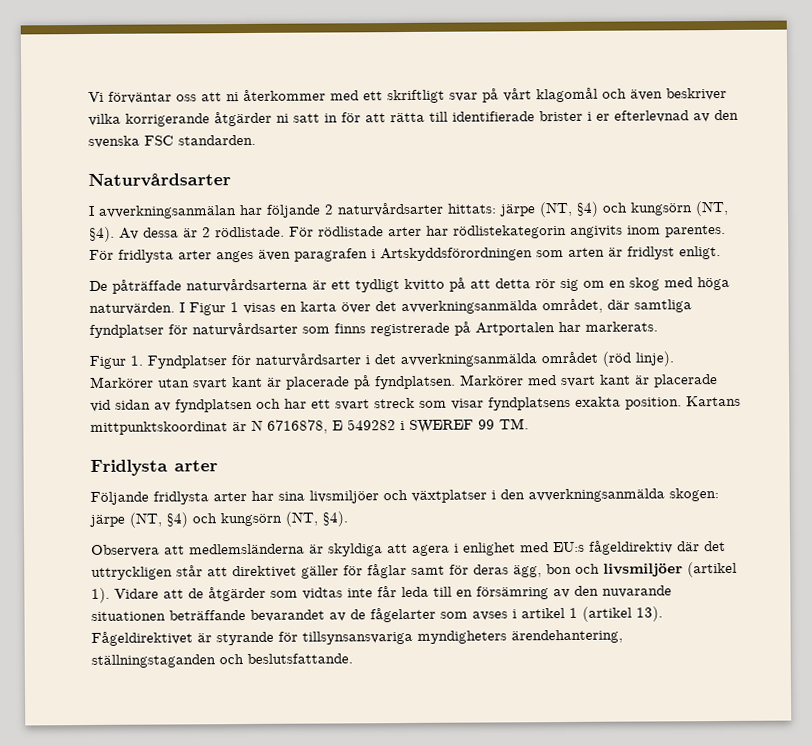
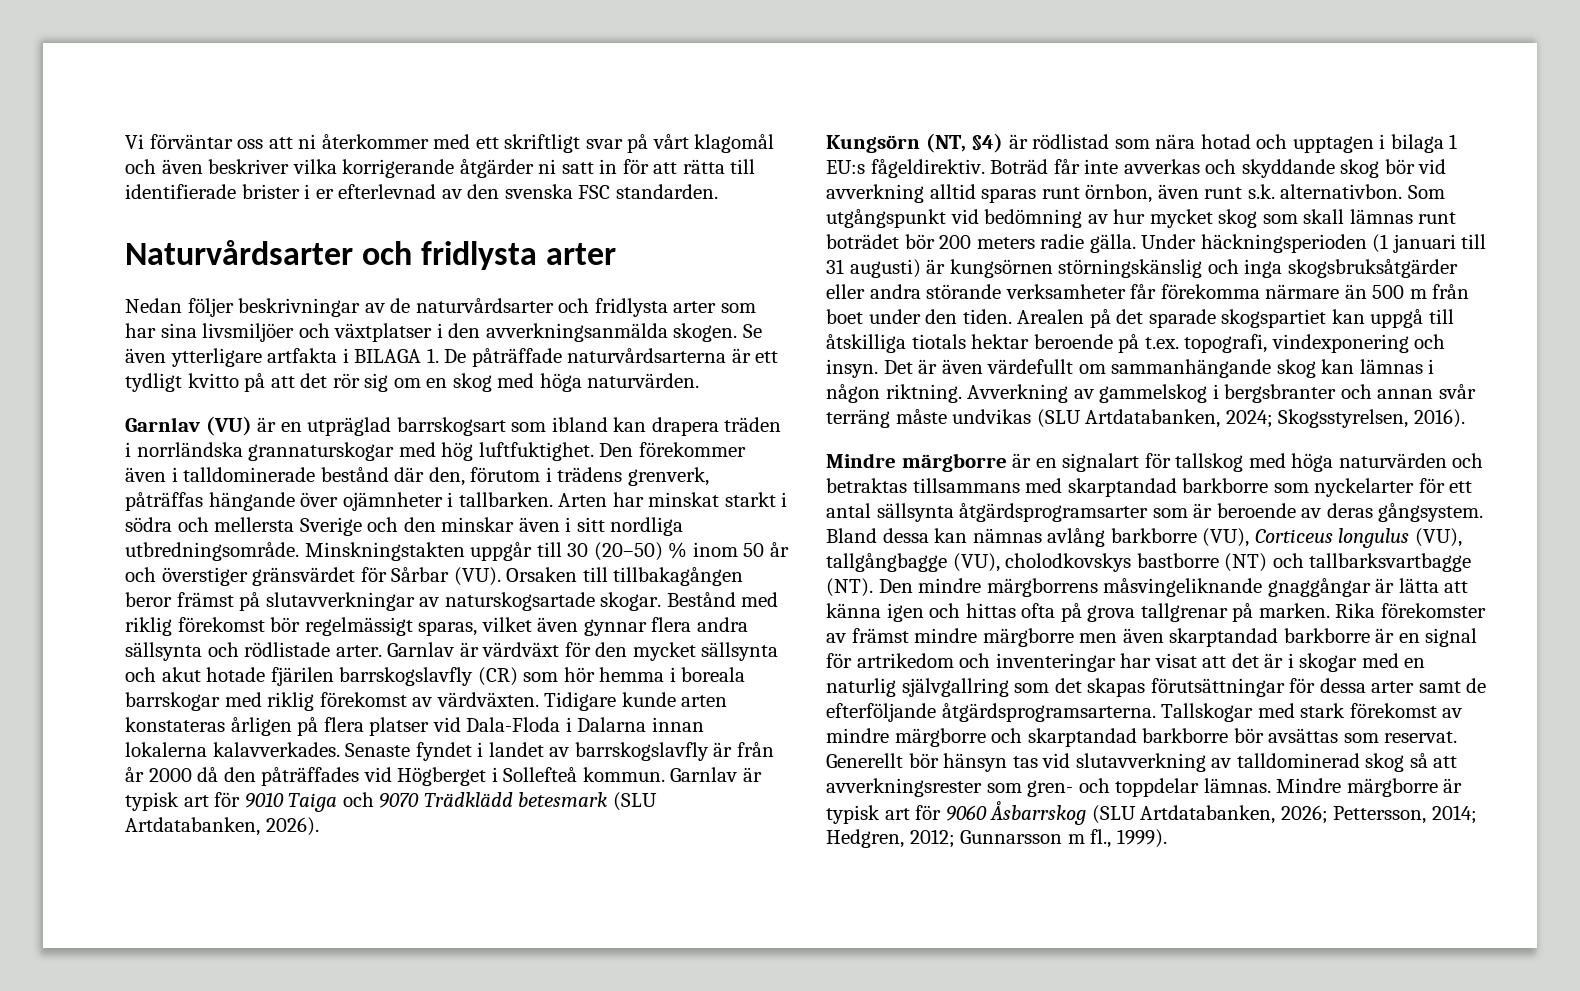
- Naturvårdsarter
- I avverkningsanmälan har följande 2 naturvårdsarter hittats: järpe (NT, §4) och kungsörn (NT, §4). Av dessa är 2 rödlistade. För rödlistade arter har rödlistekategorin angivits inom parentes. För fridlysta arter anges även paragrafen i Artskyddsförordningen som arten är fridlyst enligt.
- De påträffade naturvårdsarterna är ett tydligt kvitto på att detta rör sig om en skog med höga naturvärden. I Figur 1 visas en karta över det avverkningsanmälda området, där samtliga fyndplatser för naturvårdsarter som finns registrerade på Artportalen har markerats.
- Figur 1. Fyndplatser för naturvårdsarter i det avverkningsanmälda området (röd linje). Markörer utan svart kant är placerade på fyndplatsen. Markörer med svart kant är placerade vid sidan av fyndplatsen och har ett svart streck som visar fyndplatsens exakta position. Kartans mittpunktskoordinat är N 6716878, E 549282 i SWEREF 99 TM.
- Fridlysta arter
- Följande fridlysta arter har sina livsmiljöer och växtplatser i den avverkningsanmälda skogen: järpe (NT, §4) och kungsörn (NT, §4).
- Observera att medlemsländerna är skyldiga att agera i enlighet med EU:s fågeldirektiv där det uttryckligen står att direktivet gäller för fåglar samt för deras ägg, bon och livsmiljöer (artikel 1). Vidare att de åtgärder som vidtas inte får leda till en försämring av den nuvarande situationen beträffande bevarandet av de fågelarter som avses i artikel 1 (artikel 13). Fågeldirektivet är styrande för tillsynsansvariga myndigheters ärendehantering, ställningstaganden och beslutsfattande.
+ Naturvårdsarter och fridlysta arter
+ Nedan följer beskrivningar av de naturvårdsarter och fridlysta arter som har sina livsmiljöer och växtplatser i den avverkningsanmälda skogen. Se även ytterligare artfakta i BILAGA 1. De påträffade naturvårdsarterna är ett tydligt kvitto på att det rör sig om en skog med höga naturvärden.
+ Garnlav (VU) är en utpräglad barrskogsart som ibland kan drapera träden i norrländska grannaturskogar med hög luftfuktighet. Den förekommer även i talldominerade bestånd där den, förutom i trädens grenverk, påträffas hängande över ojämnheter i tallbarken. Arten har minskat starkt i södra och mellersta Sverige och den minskar även i sitt nordliga utbredningsområde. Minskningstakten uppgår till 30 (20–50) % inom 50 år och överstiger gränsvärdet för Sårbar (VU). Orsaken till tillbakagången beror främst på slutavverkningar av naturskogsartade skogar. Bestånd med riklig förekomst bör regelmässigt sparas, vilket även gynnar flera andra sällsynta och rödlistade arter. Garnlav är värdväxt för den mycket sällsynta och akut hotade fjärilen barrskogslavfly (CR) som hör hemma i boreala barrskogar med riklig förekomst av värdväxten. Tidigare kunde arten konstateras årligen på flera platser vid Dala-Floda i Dalarna innan lokalerna kalavverkades. Senaste fyndet i landet av barrskogslavfly är från år 2000 då den påträffades vid Högberget i Sollefteå kommun. Garnlav är typisk art för 9010 Taiga och 9070 Trädklädd betesmark (SLU Artdatabanken, 2026).
+ Kungsörn (NT, §4) är rödlistad som nära hotad och upptagen i bilaga 1 EU:s fågeldirektiv. Boträd får inte avverkas och skyddande skog bör vid avverkning alltid sparas runt örnbon, även runt s.k. alternativbon. Som utgångspunkt vid bedömning av hur mycket skog som skall lämnas runt boträdet bör 200 meters radie gälla. Under häckningsperioden (1 januari till 31 augusti) är kungsörnen störningskänslig och inga skogsbruksåtgärder eller andra störande verksamheter får förekomma närmare än 500 m från boet under den tiden. Arealen på det sparade skogspartiet kan uppgå till åtskilliga tiotals hektar beroende på t.ex. topografi, vindexponering och insyn. Det är även värdefullt om sammanhängande skog kan lämnas i någon riktning. Avverkning av gammelskog i bergsbranter och annan svår terräng måste undvikas (SLU Artdatabanken, 2024; Skogsstyrelsen, 2016).
+ Mindre märgborre är en signalart för tallskog med höga naturvärden och betraktas tillsammans med skarptandad barkborre som nyckelarter för ett antal sällsynta åtgärdsprogramsarter som är beroende av deras gångsystem. Bland dessa kan nämnas avlång barkborre (VU), Corticeus longulus (VU), tallgångbagge (VU), cholodkovskys bastborre (NT) och tallbarksvartbagge (NT). Den mindre märgborrens måsvingeliknande gnaggångar är lätta att känna igen och hittas ofta på grova tallgrenar på marken. Rika förekomster av främst mindre märgborre men även skarptandad barkborre är en signal för artrikedom och inventeringar har visat att det är i skogar med en naturlig självgallring som det skapas förutsättningar för dessa arter samt de efterföljande åtgärdsprogramsarterna. Tallskogar med stark förekomst av mindre märgborre och skarptandad barkborre bör avsättas som reservat. Generellt bör hänsyn tas vid slutavverkning av talldominerad skog så att avverkningsrester som gren- och toppdelar lämnas. Mindre märgborre är typisk art för 9060 Åsbarrskog (SLU Artdatabanken, 2026; Pettersson, 2014; Hedgren, 2012; Gunnarsson m fl., 1999).

